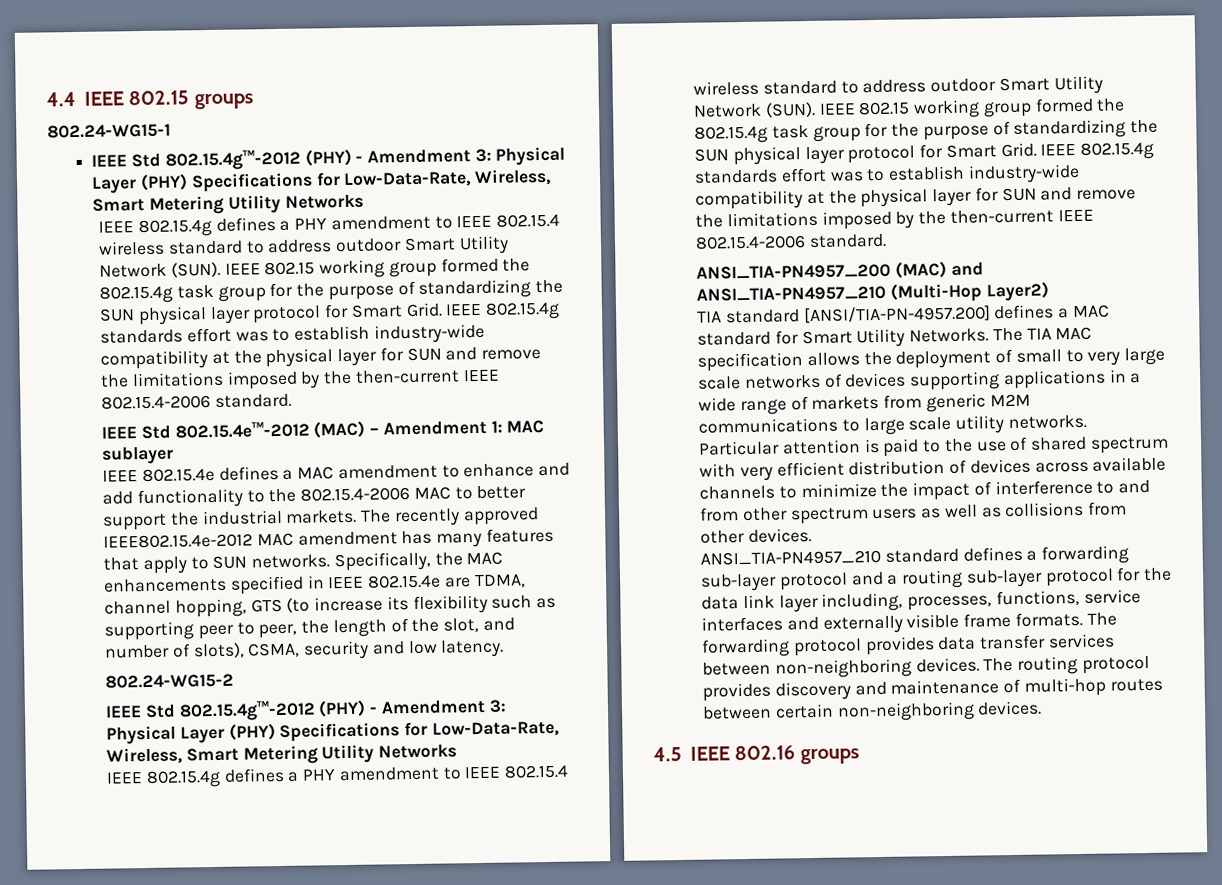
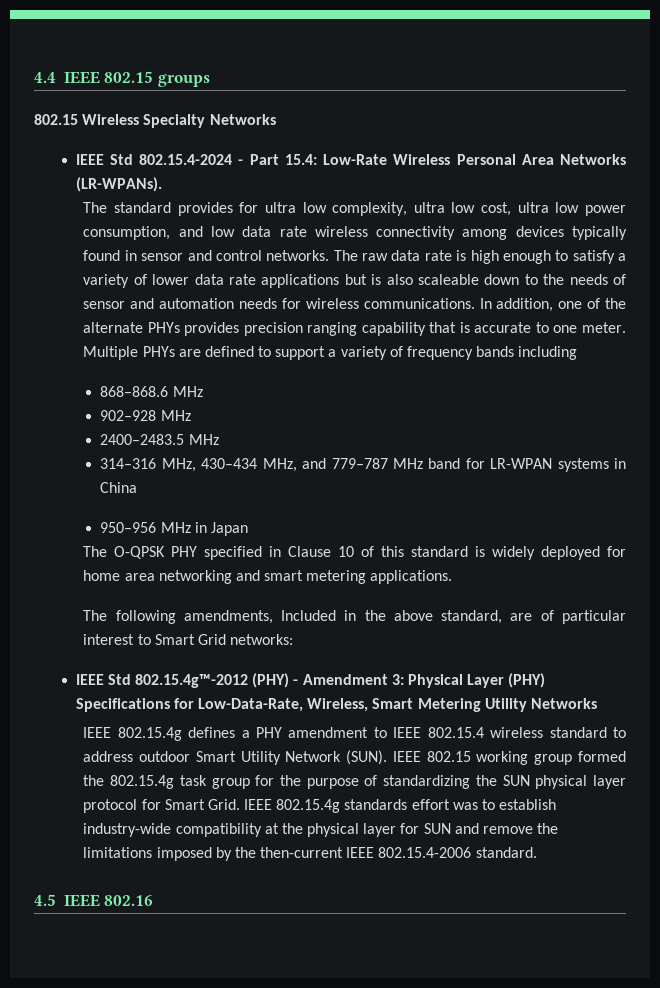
- 802.24-WG15-1
+ 802.15 Wireless Specialty Networks
+ IEEE Std 802.15.4-2024 - Part 15.4: Low-Rate Wireless Personal Area Networks (LR-WPANs).
+ The standard provides for ultra low complexity, ultra low cost, ultra low power consumption, and low data rate wireless connectivity among devices typically found in sensor and control networks. The raw data rate is high enough to satisfy a variety of lower data rate applications but is also scaleable down to the needs of sensor and automation needs for wireless communications. In addition, one of the alternate PHYs provides precision ranging capability that is accurate to one meter. Multiple PHYs are defined to support a variety of frequency bands including
+ 868–868.6 MHz
+ 902–928 MHz
+ 2400–2483.5 MHz
+ 314–316 MHz, 430–434 MHz, and 779–787 MHz band for LR-WPAN systems in China
+ 950–956 MHz in Japan
+ The O-QPSK PHY specified in Clause 10 of this standard is widely deployed for home area networking and smart metering applications.
+ The following amendments, Included in the above standard, are of particular interest to Smart Grid networks:
- IEEE Std 802.15.4e™-2012 (MAC) – Amendment 1: MAC sublayer
- IEEE 802.15.4e defines a MAC amendment to enhance and add functionality to the 802.15.4-2006 MAC to better support the industrial markets. The recently approved IEEE802.15.4e-2012 MAC amendment has many features that apply to SUN networks. Specifically, the MAC enhancements specified in IEEE 802.15.4e are TDMA, channel hopping, GTS (to increase its flexibility such as supporting peer to peer, the length of the slot, and number of slots), CSMA, security and low latency.
- 802.24-WG15-2
- IEEE Std 802.15.4g™-2012 (PHY) - Amendment 3: Physical Layer (PHY) Specifications for Low-Data-Rate, Wireless, Smart Metering Utility Networks
- IEEE 802.15.4g defines a PHY amendment to IEEE 802.15.4 wireless standard to address outdoor Smart Utility Network (SUN). IEEE 802.15 working group formed the 802.15.4g task group for the purpose of standardizing the SUN physical layer protocol for Smart Grid. IEEE 802.15.4g standards effort was to establish industry-wide compatibility at the physical layer for SUN and remove the limitations imposed by the then-current IEEE 802.15.4-2006 standard.
- ANSI_TIA-PN4957_200 (MAC) and ANSI_TIA-PN4957_210 (Multi-Hop Layer2)
- TIA standard [ANSI/TIA-PN-4957.200] defines a MAC standard for Smart Utility Networks. The TIA MAC specification allows the deployment of small to very large scale networks of devices supporting applications in a wide range of markets from generic M2M communications to large scale utility networks. Particular attention is paid to the use of shared spectrum with very efficient distribution of devices across available channels to minimize the impact of interference to and from other spectrum users as well as collisions from other devices.
- ANSI_TIA-PN4957_210 standard defines a forwarding sub-layer protocol and a routing sub-layer protocol for the data link layer including, processes, functions, service interfaces and externally visible frame formats. The forwarding protocol provides data transfer services between non-neighboring devices. The routing protocol provides discovery and maintenance of multi-hop routes between certain non-neighboring devices.
- 4.5 IEEE 802.16 groups
+ 4.5 IEEE 802.16

